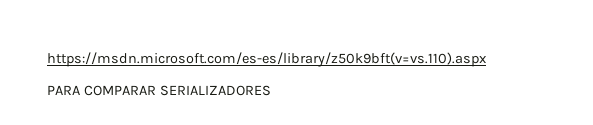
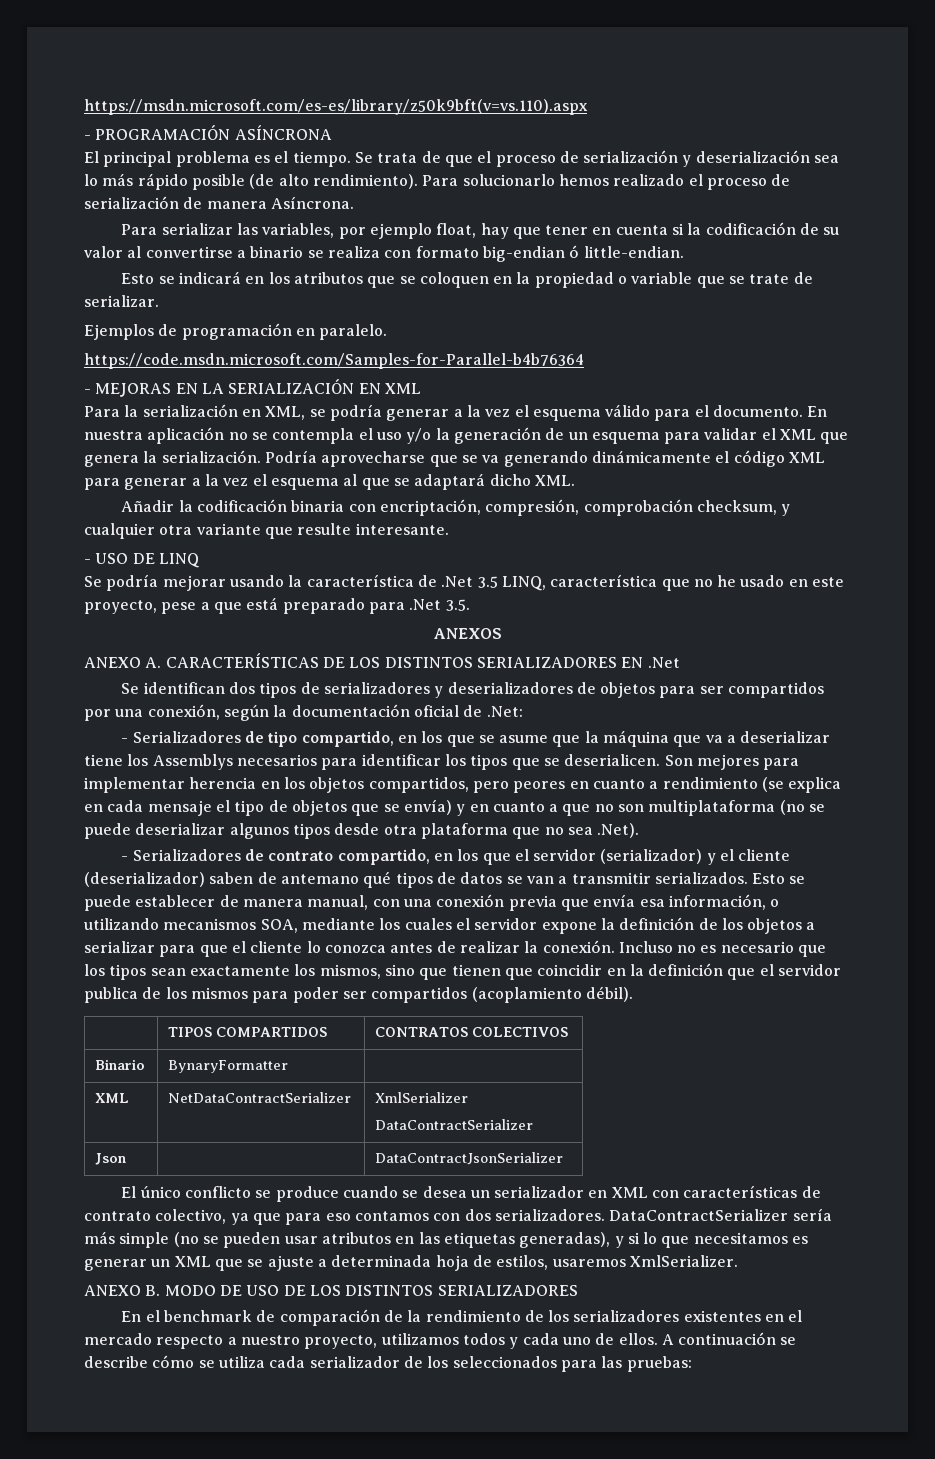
- PARA COMPARAR SERIALIZADORES
+ - PROGRAMACIÓN ASÍNCRONA
+ El principal problema es el tiempo. Se trata de que el proceso de serialización y deserialización sea lo más rápido posible (de alto rendimiento). Para solucionarlo hemos realizado el proceso de serialización de manera Asíncrona.
+ Para serializar las variables, por ejemplo float, hay que tener en cuenta si la codificación de su valor al convertirse a binario se realiza con formato big-endian ó little-endian.
+ Esto se indicará en los atributos que se coloquen en la propiedad o variable que se trate de serializar.
+ Ejemplos de programación en paralelo.
+ https://code.msdn.microsoft.com/Samples-for-Parallel-b4b76364
+ - MEJORAS EN LA SERIALIZACIÓN EN XML
+ Para la serialización en XML, se podría generar a la vez el esquema válido para el documento. En nuestra aplicación no se contempla el uso y/o la generación de un esquema para validar el XML que genera la serialización. Podría aprovecharse que se va generando dinámicamente el código XML para generar a la vez el esquema al que se adaptará dicho XML.
+ Añadir la codificación binaria con encriptación, compresión, comprobación checksum, y cualquier otra variante que resulte interesante.
+ - USO DE LINQ
+ Se podría mejorar usando la característica de .Net 3.5 LINQ, característica que no he usado en este proyecto, pese a que está preparado para .Net 3.5.
+ ANEXOS
+ ANEXO A. CARACTERÍSTICAS DE LOS DISTINTOS SERIALIZADORES EN .Net
+ Se identifican dos tipos de serializadores y deserializadores de objetos para ser compartidos por una conexión, según la documentación oficial de .Net:
+ - Serializadores de tipo compartido, en los que se asume que la máquina que va a deserializar tiene los Assemblys necesarios para identificar los tipos que se deserialicen. Son mejores para implementar herencia en los objetos compartidos, pero peores en cuanto a rendimiento (se explica en cada mensaje el tipo de objetos que se envía) y en cuanto a que no son multiplataforma (no se puede deserializar algunos tipos desde otra plataforma que no sea .Net).
+ - Serializadores de contrato compartido, en los que el servidor (serializador) y el cliente (deserializador) saben de antemano qué tipos de datos se van a transmitir serializados. Esto se puede establecer de manera manual, con una conexión previa que envía esa información, o utilizando mecanismos SOA, mediante los cuales el servidor expone la definición de los objetos a serializar para que el cliente lo conozca antes de realizar la conexión. Incluso no es necesario que los tipos sean exactamente los mismos, sino que tienen que coincidir en la definición que el servidor publica de los mismos para poder ser compartidos (acoplamiento débil).
+ | TIPOS COMPARTIDOS | CONTRATOS COLECTIVOS
+ Binario | BynaryFormatter |
+ XML | NetDataContractSerializer | XmlSerializer
+ DataContractSerializer
+ Json | | DataContractJsonSerializer
+ El único conflicto se produce cuando se desea un serializador en XML con características de contrato colectivo, ya que para eso contamos con dos serializadores. DataContractSerializer sería más simple (no se pueden usar atributos en las etiquetas generadas), y si lo que necesitamos es generar un XML que se ajuste a determinada hoja de estilos, usaremos XmlSerializer.
+ ANEXO B. MODO DE USO DE LOS DISTINTOS SERIALIZADORES
+ En el benchmark de comparación de la rendimiento de los serializadores existentes en el mercado respecto a nuestro proyecto, utilizamos todos y cada uno de ellos. A continuación se describe cómo se utiliza cada serializador de los seleccionados para las pruebas:

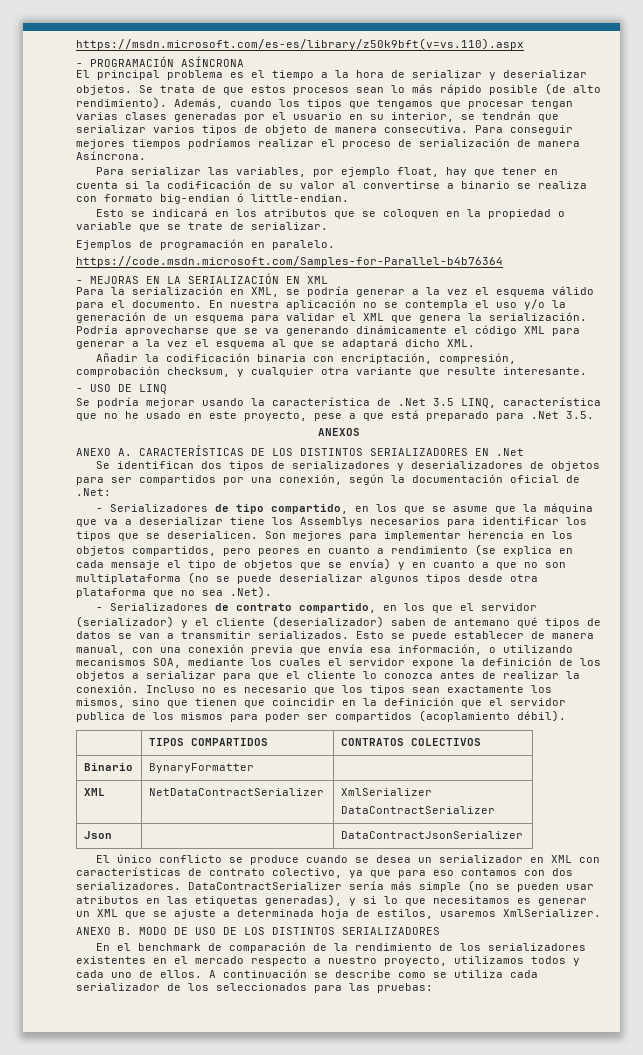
- El principal problema es el tiempo. Se trata de que el proceso de serialización y deserialización sea lo más rápido posible (de alto rendimiento).
+ El principal problema es el tiempo a la hora de serializar y deserializar objetos. Se trata de que estos procesos sean lo más rápido posible (de alto rendimiento).
- Para solucionarlo hemos realizado el proceso de serialización de manera Asíncrona.
+ Además, cuando los tipos que tengamos que procesar tengan varias clases generadas por el usuario en su interior, se tendrán que serializar varios tipos de objeto de manera consecutiva. Para conseguir mejores tiempos podríamos realizar el proceso de serialización de manera Asíncrona.
- A continuación se describe cómo se utiliza cada serializador de los seleccionados para las pruebas:
+ A continuación se describe como se utiliza cada serializador de los seleccionados para las pruebas:

